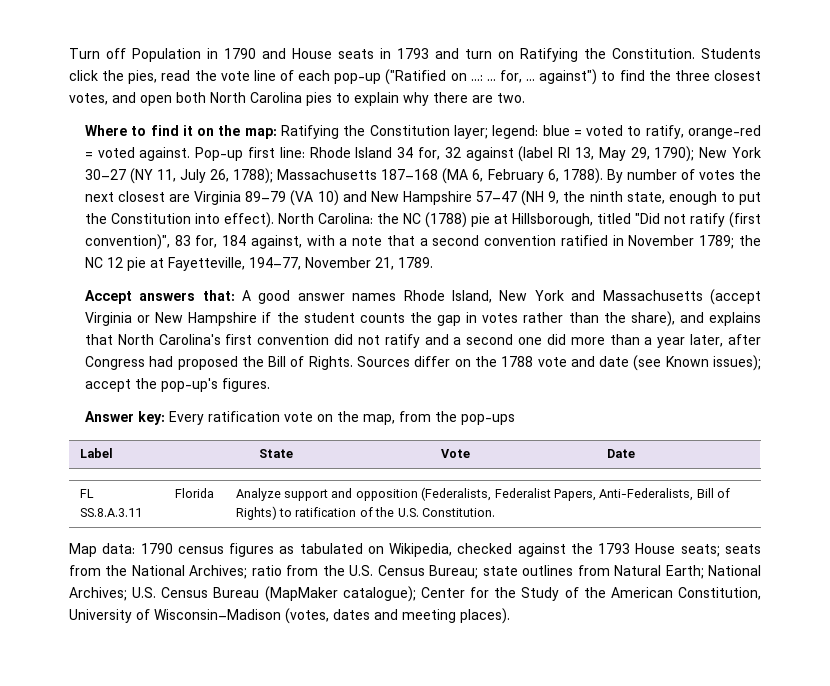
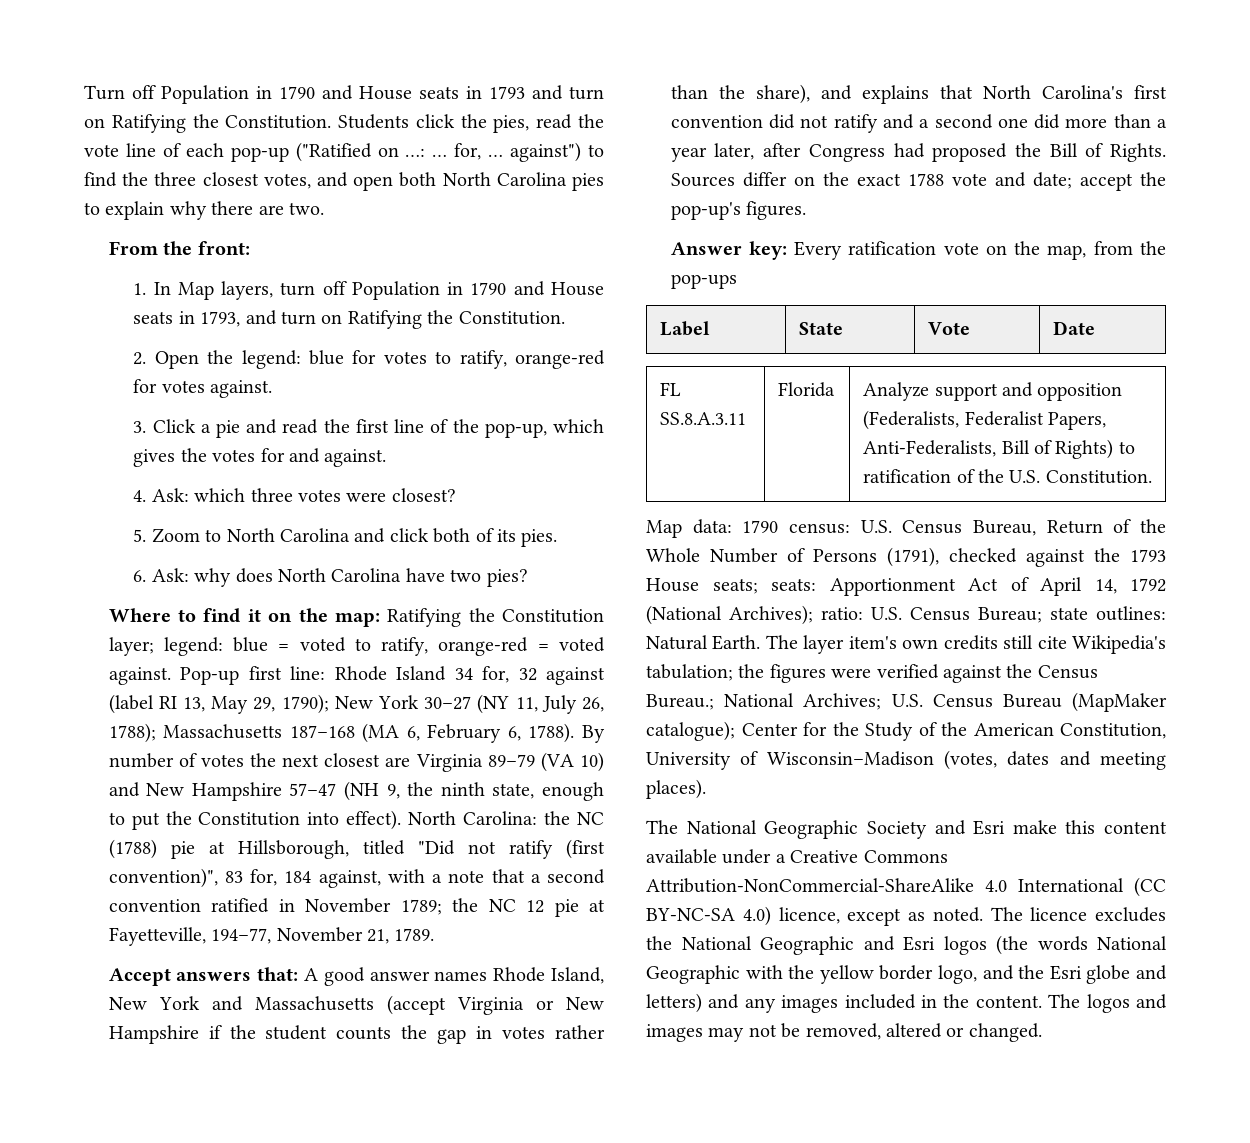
+ From the front:
+ 1. In Map layers, turn off Population in 1790 and House seats in 1793, and turn on Ratifying the Constitution.
+ 2. Open the legend: blue for votes to ratify, orange-red for votes against.
+ 3. Click a pie and read the first line of the pop-up, which gives the votes for and against.
+ 4. Ask: which three votes were closest?
+ 5. Zoom to North Carolina and click both of its pies.
+ 6. Ask: why does North Carolina have two pies?
- Sources differ on the 1788 vote and date (see Known issues); accept the pop-up's figures.
+ Sources differ on the exact 1788 vote and date; accept the pop-up's figures.
- Map data: 1790 census figures as tabulated on Wikipedia, checked against the 1793 House seats; seats from the National Archives; ratio from the U.S. Census Bureau; state outlines from Natural Earth; National Archives; U.S. Census Bureau (MapMaker catalogue); Center for the Study of the American Constitution, University of Wisconsin–Madison (votes, dates and meeting places).
+ Map data: 1790 census: U.S. Census Bureau, Return of the Whole Number of Persons (1791), checked against the 1793 House seats; seats: Apportionment Act of April 14, 1792 (National Archives); ratio: U.S. Census Bureau; state outlines: Natural Earth. The layer item's own credits still cite Wikipedia's tabulation; the figures were verified against the Census Bureau.; National Archives; U.S. Census Bureau (MapMaker catalogue); Center for the Study of the American Constitution, University of Wisconsin–Madison (votes, dates and meeting places).
+ The National Geographic Society and Esri make this content available under a Creative Commons Attribution-NonCommercial-ShareAlike 4.0 International (CC BY-NC-SA 4.0) licence, except as noted. The licence excludes the National Geographic and Esri logos (the words National Geographic with the yellow border logo, and the Esri globe and letters) and any images included in the content. The logos and images may not be removed, altered or changed.

